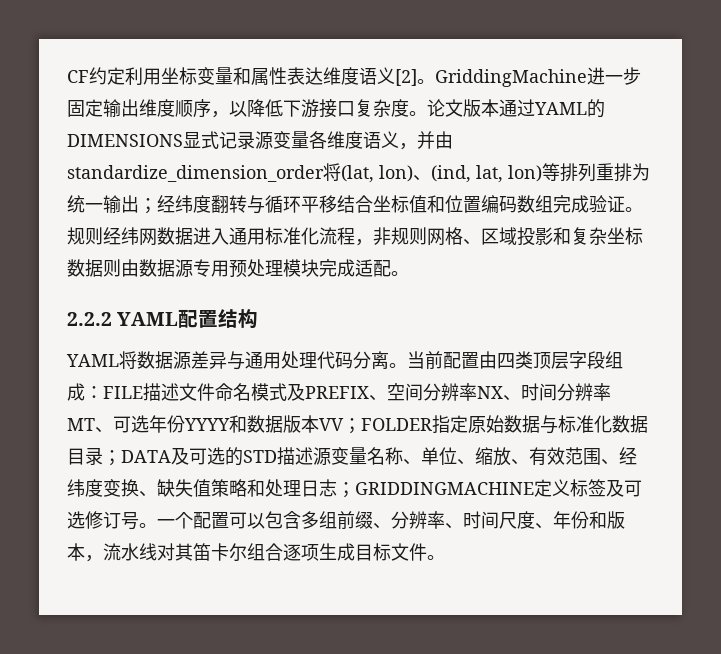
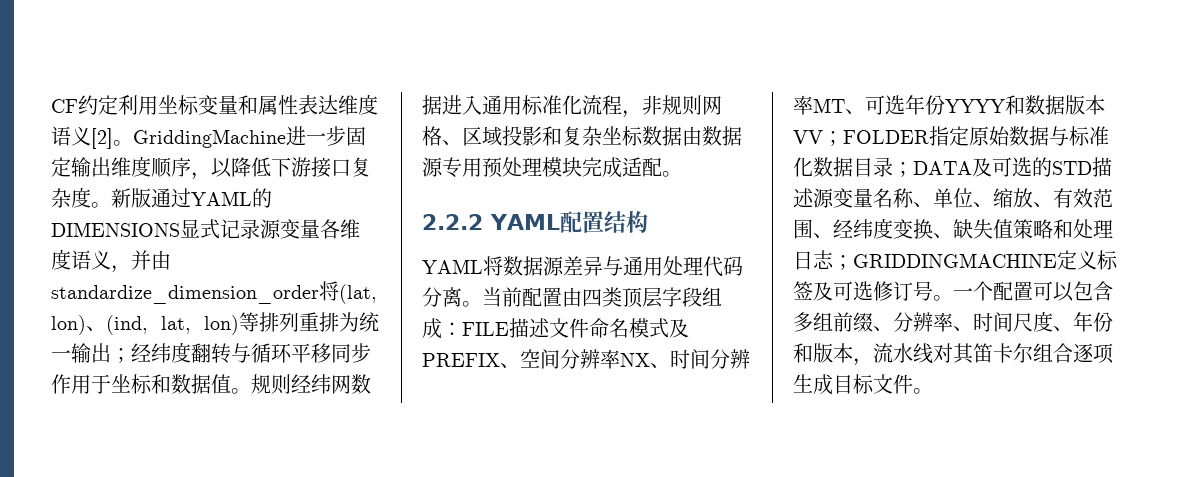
- 论文版本通过YAML的DIMENSIONS显式记录源变量各维度语义，并由standardize_dimension_order将(lat, lon)、(ind, lat, lon)等排列重排为统一输出；经纬度翻转与循环平移结合坐标值和位置编码数组完成验证。
+ 新版通过YAML的DIMENSIONS显式记录源变量各维度语义，并由standardize_dimension_order将(lat, lon)、(ind, lat, lon)等排列重排为统一输出；经纬度翻转与循环平移同步作用于坐标和数据值。
- 规则经纬网数据进入通用标准化流程，非规则网格、区域投影和复杂坐标数据则由数据源专用预处理模块完成适配。
+ 规则经纬网数据进入通用标准化流程，非规则网格、区域投影和复杂坐标数据由数据源专用预处理模块完成适配。

